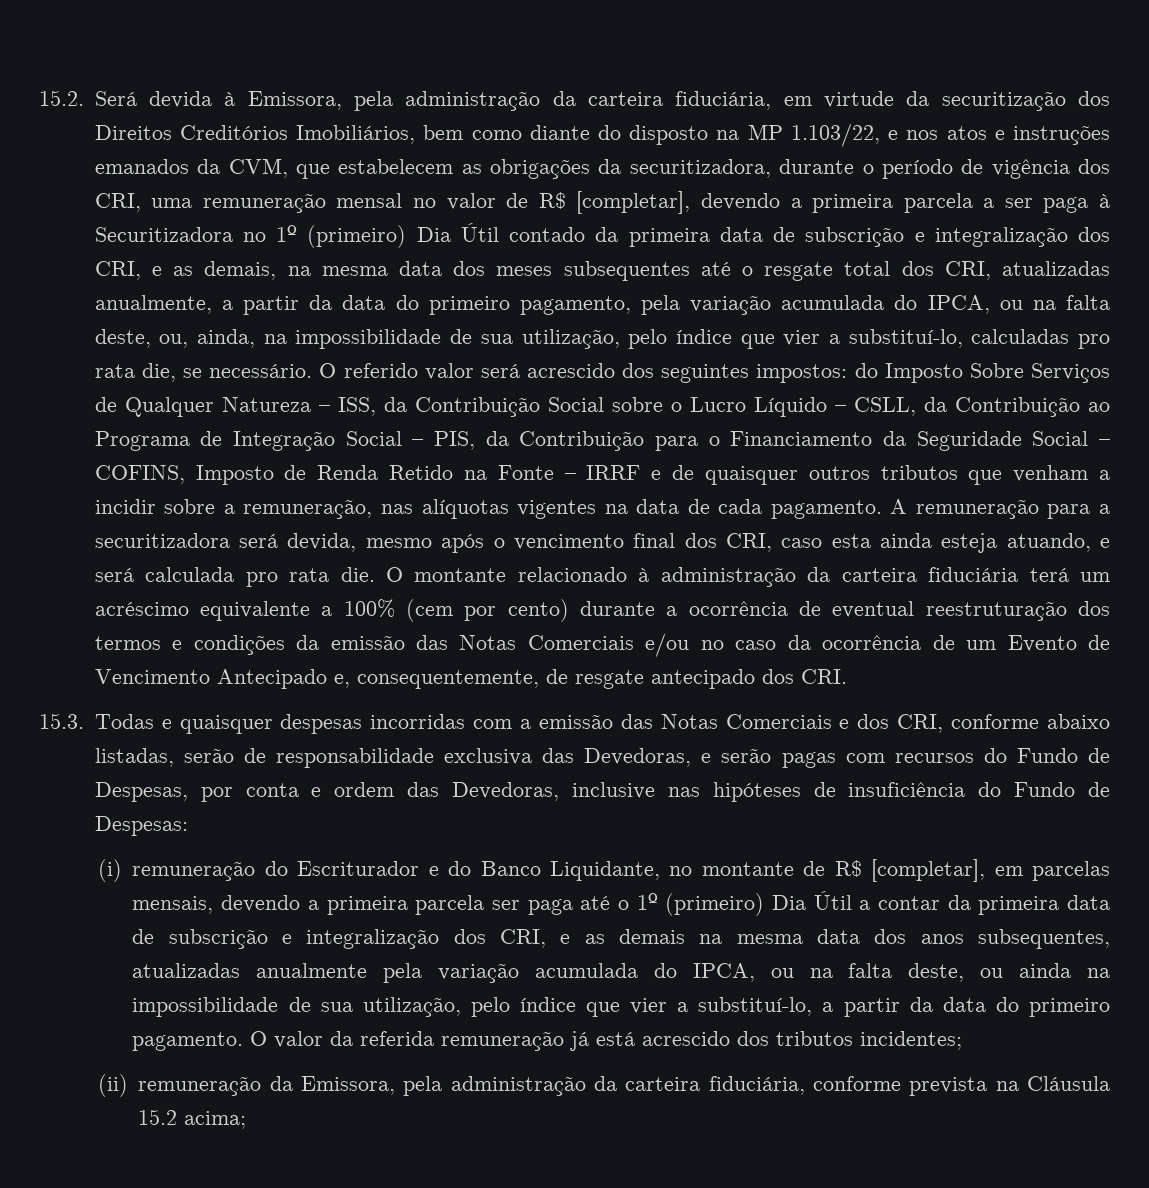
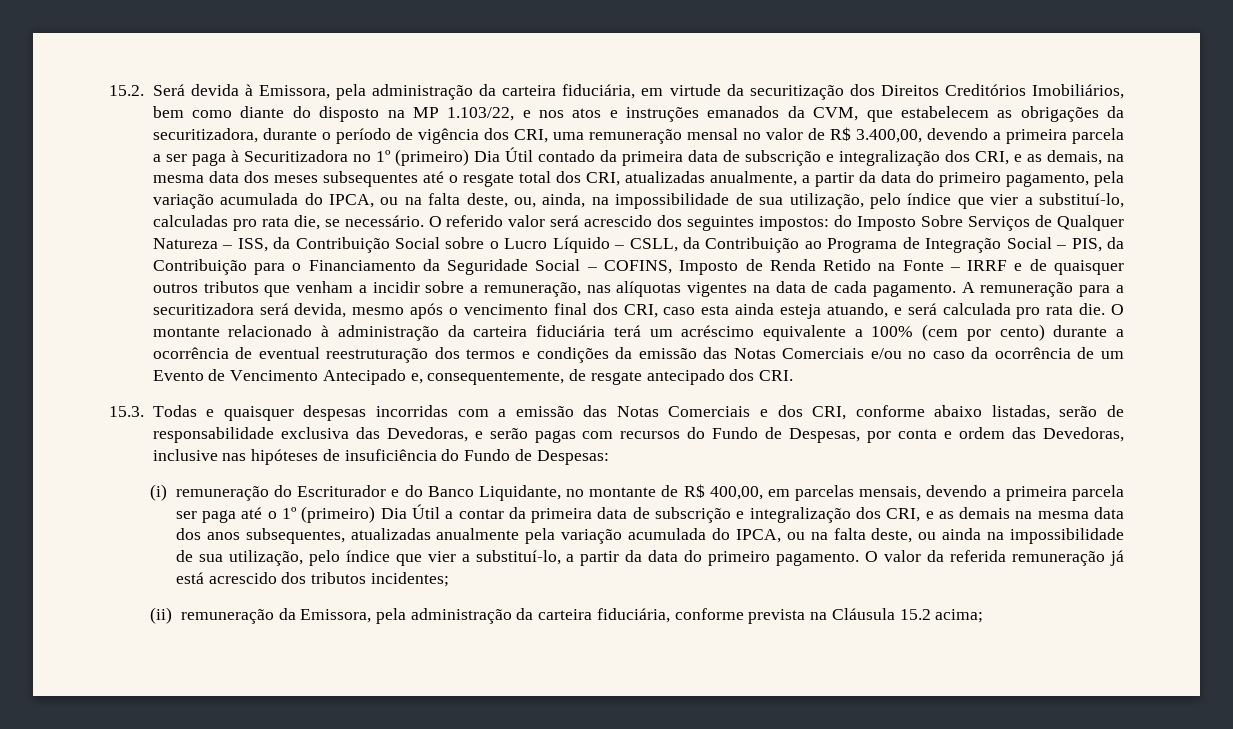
- 15.2. Será devida à Emissora, pela administração da carteira fiduciária, em virtude da securitização dos Direitos Creditórios Imobiliários, bem como diante do disposto na MP 1.103/22, e nos atos e instruções emanados da CVM, que estabelecem as obrigações da securitizadora, durante o período de vigência dos CRI, uma remuneração mensal no valor de R$ [completar], devendo a primeira parcela a ser paga à Securitizadora no 1º (primeiro) Dia Útil contado da primeira data de subscrição e integralização dos CRI, e as demais, na mesma data dos meses subsequentes até o resgate total dos CRI, atualizadas anualmente, a partir da data do primeiro pagamento, pela variação acumulada do IPCA, ou na falta deste, ou, ainda, na impossibilidade de sua utilização, pelo índice que vier a substituí-lo, calculadas pro rata die, se necessário.
+ 15.2. Será devida à Emissora, pela administração da carteira fiduciária, em virtude da securitização dos Direitos Creditórios Imobiliários, bem como diante do disposto na MP 1.103/22, e nos atos e instruções emanados da CVM, que estabelecem as obrigações da securitizadora, durante o período de vigência dos CRI, uma remuneração mensal no valor de R$ 3.400,00, devendo a primeira parcela a ser paga à Securitizadora no 1º (primeiro) Dia Útil contado da primeira data de subscrição e integralização dos CRI, e as demais, na mesma data dos meses subsequentes até o resgate total dos CRI, atualizadas anualmente, a partir da data do primeiro pagamento, pela variação acumulada do IPCA, ou na falta deste, ou, ainda, na impossibilidade de sua utilização, pelo índice que vier a substituí-lo, calculadas pro rata die, se necessário.
- (i) remuneração do Escriturador e do Banco Liquidante, no montante de R$ [completar], em parcelas mensais, devendo a primeira parcela ser paga até o 1º (primeiro) Dia Útil a contar da primeira data de subscrição e integralização dos CRI, e as demais na mesma data dos anos subsequentes, atualizadas anualmente pela variação acumulada do IPCA, ou na falta deste, ou ainda na impossibilidade de sua utilização, pelo índice que vier a substituí-lo, a partir da data do primeiro pagamento.
+ (i) remuneração do Escriturador e do Banco Liquidante, no montante de R$ 400,00, em parcelas mensais, devendo a primeira parcela ser paga até o 1º (primeiro) Dia Útil a contar da primeira data de subscrição e integralização dos CRI, e as demais na mesma data dos anos subsequentes, atualizadas anualmente pela variação acumulada do IPCA, ou na falta deste, ou ainda na impossibilidade de sua utilização, pelo índice que vier a substituí-lo, a partir da data do primeiro pagamento.

